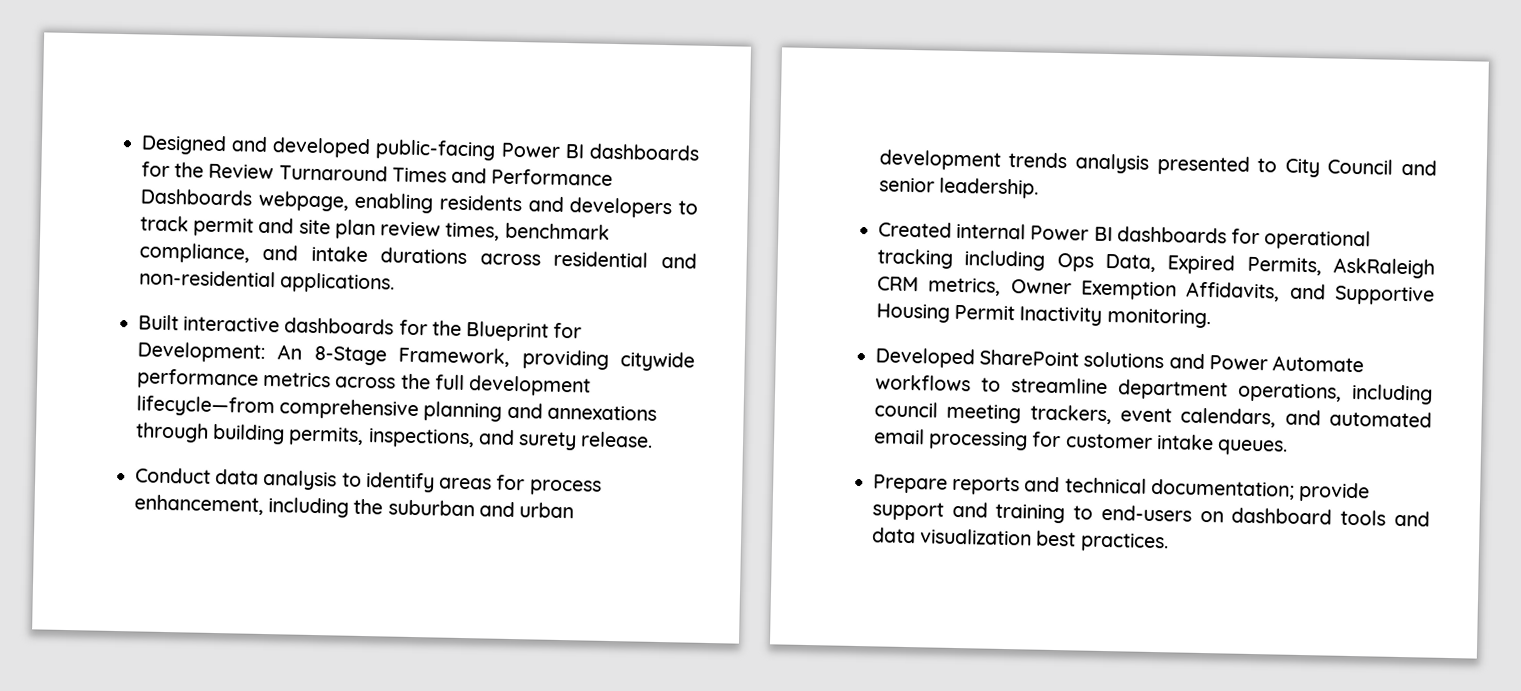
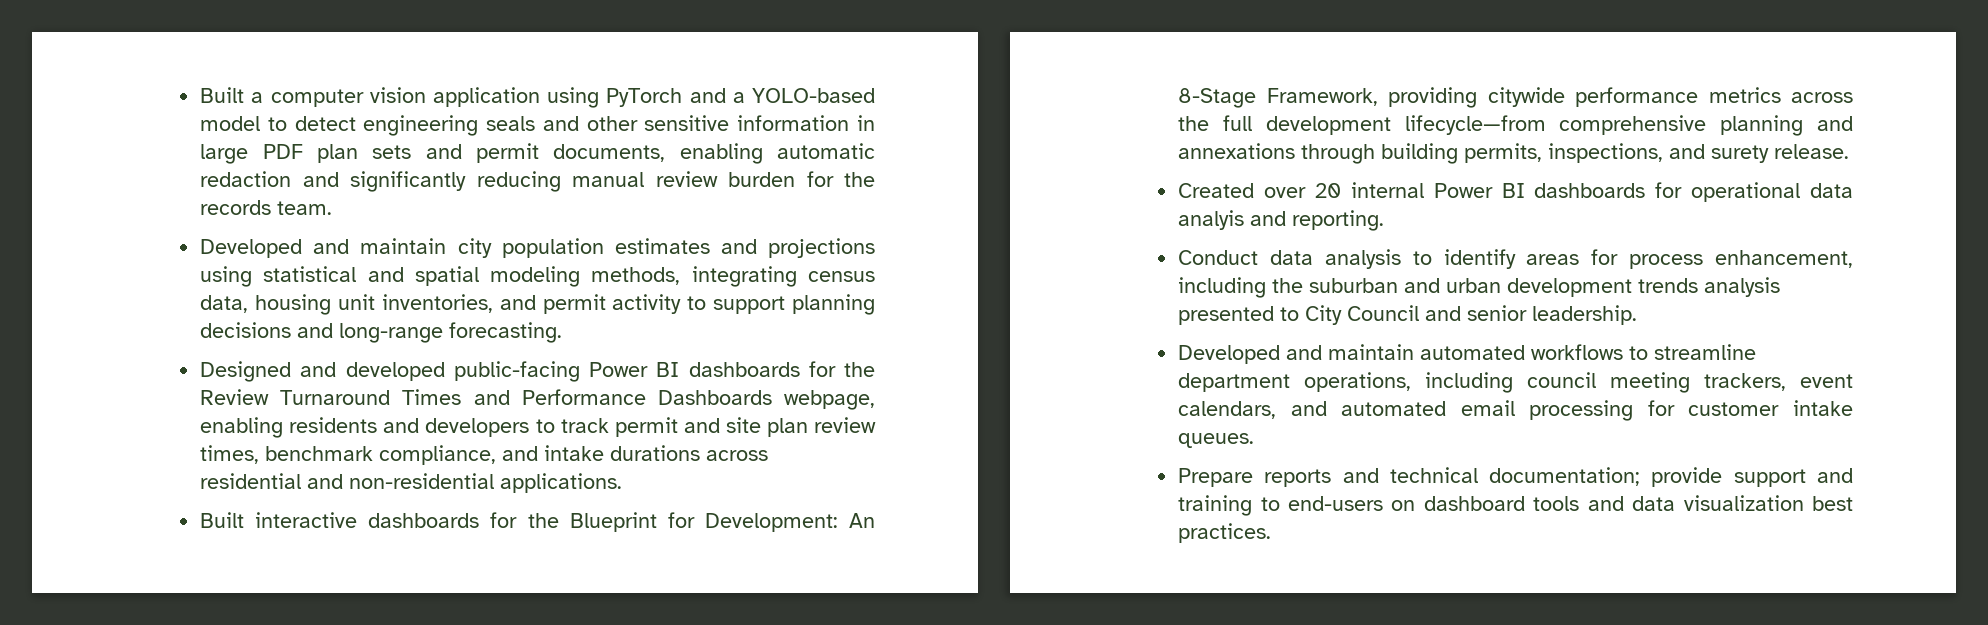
+ Built a computer vision application using PyTorch and a YOLO-based model to detect engineering seals and other sensitive information in large PDF plan sets and permit documents, enabling automatic redaction and significantly reducing manual review burden for the records team.
+ Developed and maintain city population estimates and projections using statistical and spatial modeling methods, integrating census data, housing unit inventories, and permit activity to support planning decisions and long-range forecasting.
+ Created over 20 internal Power BI dashboards for operational data analyis and reporting.
- Created internal Power BI dashboards for operational tracking including Ops Data, Expired Permits, AskRaleigh CRM metrics, Owner Exemption Affidavits, and Supportive Housing Permit Inactivity monitoring.
- Developed SharePoint solutions and Power Automate workflows to streamline department operations, including council meeting trackers, event calendars, and automated email processing for customer intake queues.
+ Developed and maintain automated workflows to streamline department operations, including council meeting trackers, event calendars, and automated email processing for customer intake queues.

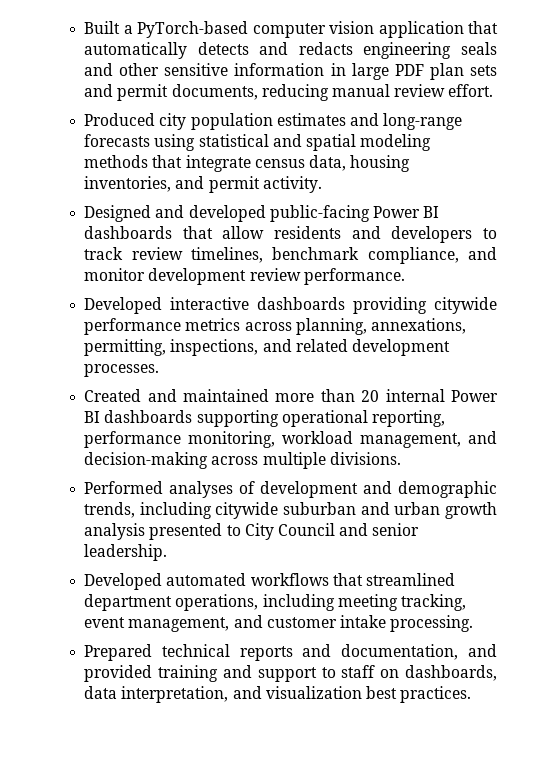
- Built a computer vision application using PyTorch and a YOLO-based model to detect engineering seals and other sensitive information in large PDF plan sets and permit documents, enabling automatic redaction and significantly reducing manual review burden for the records team.
- Developed and maintain city population estimates and projections using statistical and spatial modeling methods, integrating census data, housing unit inventories, and permit activity to support planning decisions and long-range forecasting.
+ Built a PyTorch-based computer vision application that automatically detects and redacts engineering seals and other sensitive information in large PDF plan sets and permit documents, reducing manual review effort.
+ Produced city population estimates and long-range forecasts using statistical and spatial modeling methods that integrate census data, housing inventories, and permit activity.
- Designed and developed public-facing Power BI dashboards for the Review Turnaround Times and Performance Dashboards webpage, enabling residents and developers to track permit and site plan review times, benchmark compliance, and intake durations across residential and non-residential applications.
- Built interactive dashboards for the Blueprint for Development: An 8-Stage Framework, providing citywide performance metrics across the full development lifecycle—from comprehensive planning and annexations through building permits, inspections, and surety release.
- Created over 20 internal Power BI dashboards for operational data analyis and reporting.
- Conduct data analysis to identify areas for process enhancement, including the suburban and urban development trends analysis presented to City Council and senior leadership.
+ Designed and developed public-facing Power BI dashboards that allow residents and developers to track review timelines, benchmark compliance, and monitor development review performance.
+ Developed interactive dashboards providing citywide performance metrics across planning, annexations, permitting, inspections, and related development processes.
+ Created and maintained more than 20 internal Power BI dashboards supporting operational reporting, performance monitoring, workload management, and decision-making across multiple divisions.
+ Performed analyses of development and demographic trends, including citywide suburban and urban growth analysis presented to City Council and senior leadership.
- Developed and maintain automated workflows to streamline department operations, including council meeting trackers, event calendars, and automated email processing for customer intake queues.
- Prepare reports and technical documentation; provide support and training to end-users on dashboard tools and data visualization best practices.
+ Developed automated workflows that streamlined department operations, including meeting tracking, event management, and customer intake processing.
+ Prepared technical reports and documentation, and provided training and support to staff on dashboards, data interpretation, and visualization best practices.

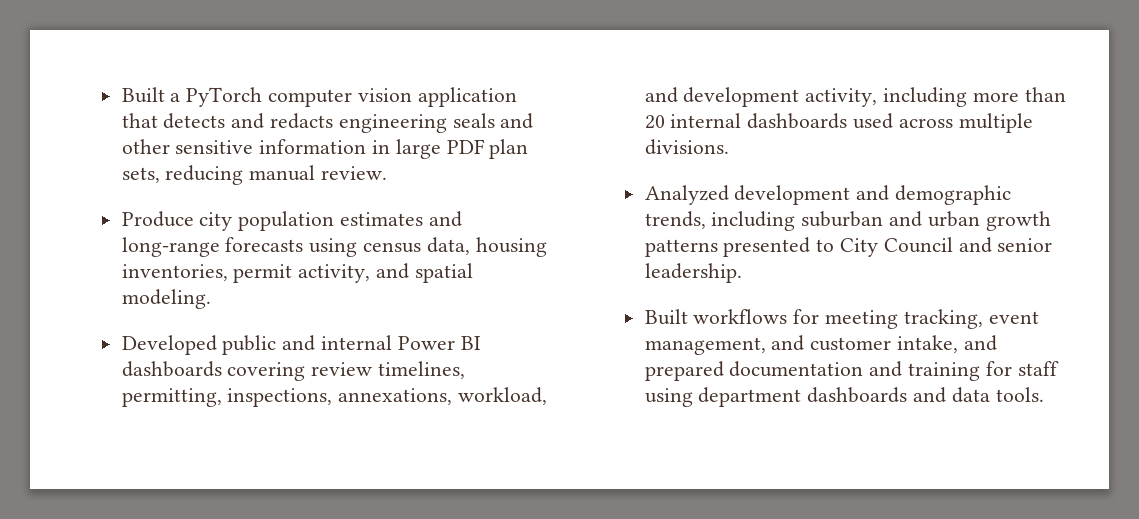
- Built a PyTorch-based computer vision application that automatically detects and redacts engineering seals and other sensitive information in large PDF plan sets and permit documents, reducing manual review effort.
- Produced city population estimates and long-range forecasts using statistical and spatial modeling methods that integrate census data, housing inventories, and permit activity.
- Designed and developed public-facing Power BI dashboards that allow residents and developers to track review timelines, benchmark compliance, and monitor development review performance.
- Developed interactive dashboards providing citywide performance metrics across planning, annexations, permitting, inspections, and related development processes.
- Created and maintained more than 20 internal Power BI dashboards supporting operational reporting, performance monitoring, workload management, and decision-making across multiple divisions.
+ Built a PyTorch computer vision application that detects and redacts engineering seals and other sensitive information in large PDF plan sets, reducing manual review.
+ Produce city population estimates and long-range forecasts using census data, housing inventories, permit activity, and spatial modeling.
+ Developed public and internal Power BI dashboards covering review timelines, permitting, inspections, annexations, workload, and development activity, including more than 20 internal dashboards used across multiple divisions.
- Performed analyses of development and demographic trends, including citywide suburban and urban growth analysis presented to City Council and senior leadership.
+ Analyzed development and demographic trends, including suburban and urban growth patterns presented to City Council and senior leadership.
- Developed automated workflows that streamlined department operations, including meeting tracking, event management, and customer intake processing.
- Prepared technical reports and documentation, and provided training and support to staff on dashboards, data interpretation, and visualization best practices.
+ Built workflows for meeting tracking, event management, and customer intake, and prepared documentation and training for staff using department dashboards and data tools.

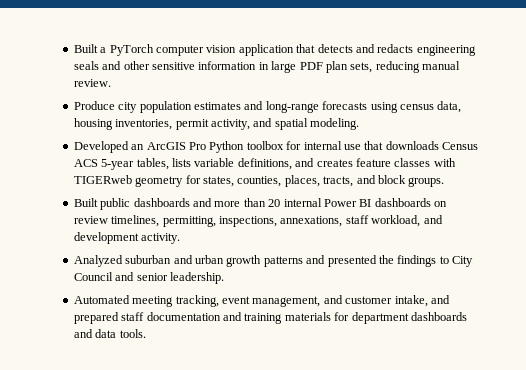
- Developed public and internal Power BI dashboards covering review timelines, permitting, inspections, annexations, workload, and development activity, including more than 20 internal dashboards used across multiple divisions.
- Analyzed development and demographic trends, including suburban and urban growth patterns presented to City Council and senior leadership.
+ Developed an ArcGIS Pro Python toolbox for internal use that downloads Census ACS 5-year tables, lists variable definitions, and creates feature classes with TIGERweb geometry for states, counties, places, tracts, and block groups.
+ Built public dashboards and more than 20 internal Power BI dashboards on review timelines, permitting, inspections, annexations, staff workload, and development activity.
+ Analyzed suburban and urban growth patterns and presented the findings to City Council and senior leadership.
- Built workflows for meeting tracking, event management, and customer intake, and prepared documentation and training for staff using department dashboards and data tools.
+ Automated meeting tracking, event management, and customer intake, and prepared staff documentation and training materials for department dashboards and data tools.

